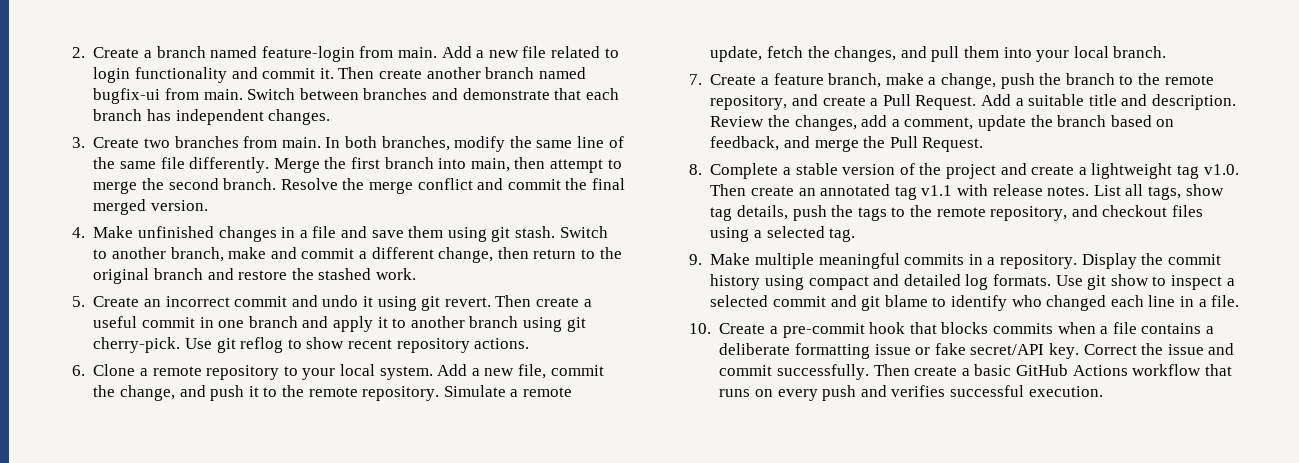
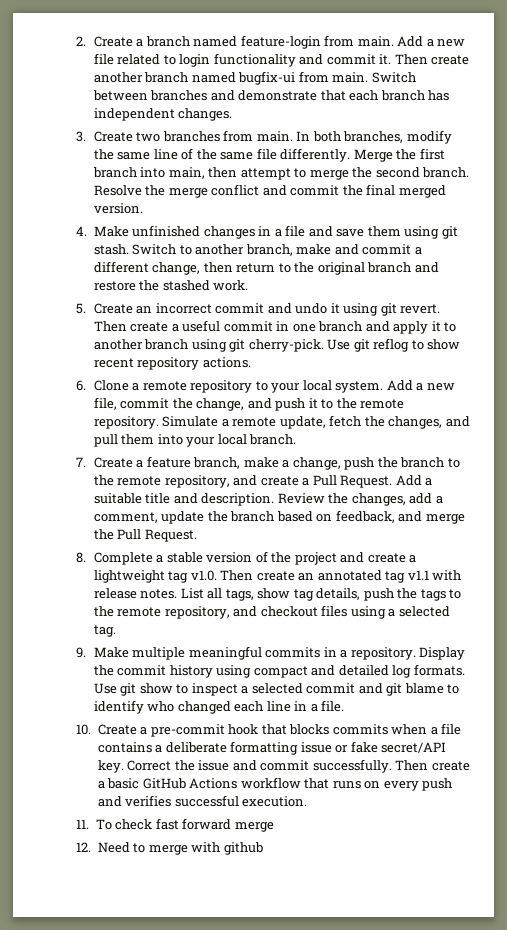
+ 11. To check fast forward merge
+ 12. Need to merge with github

